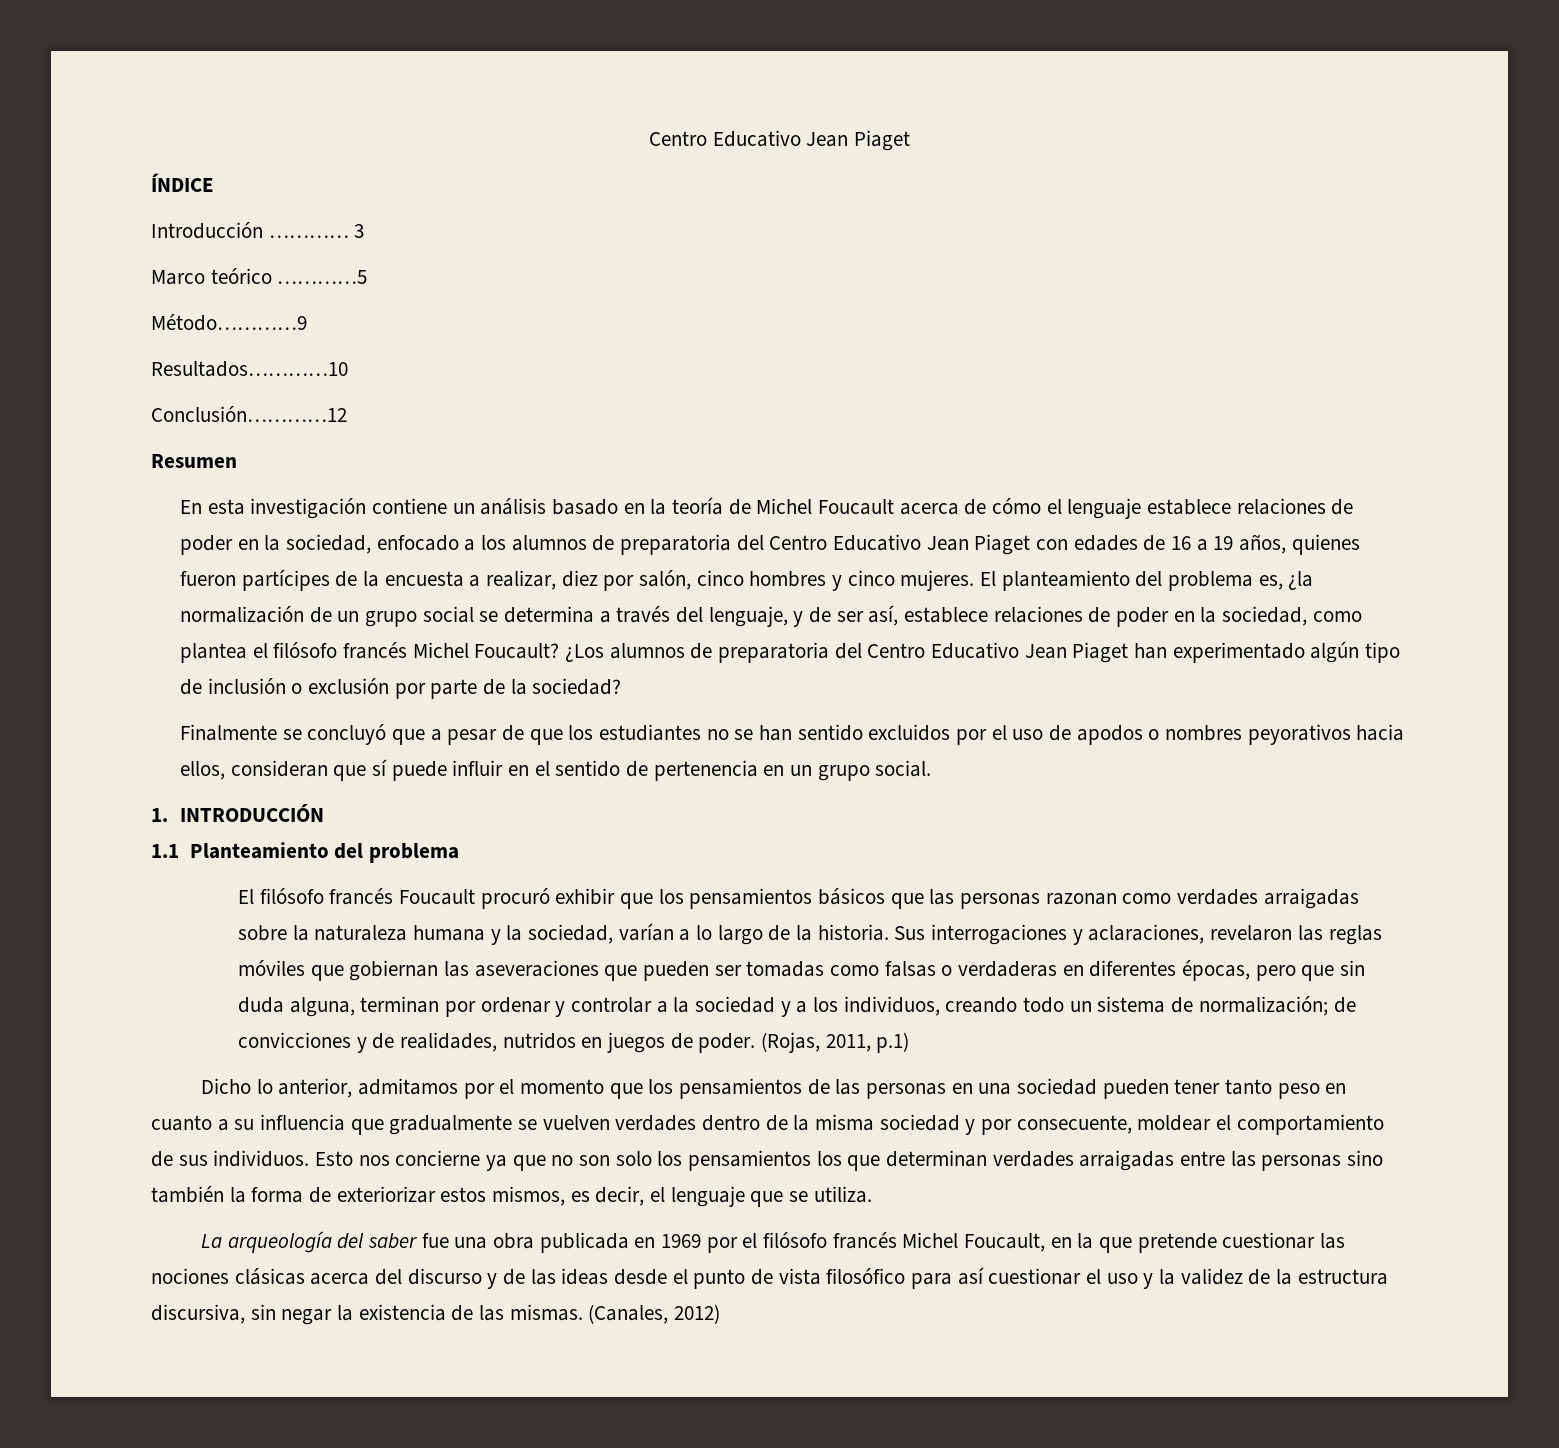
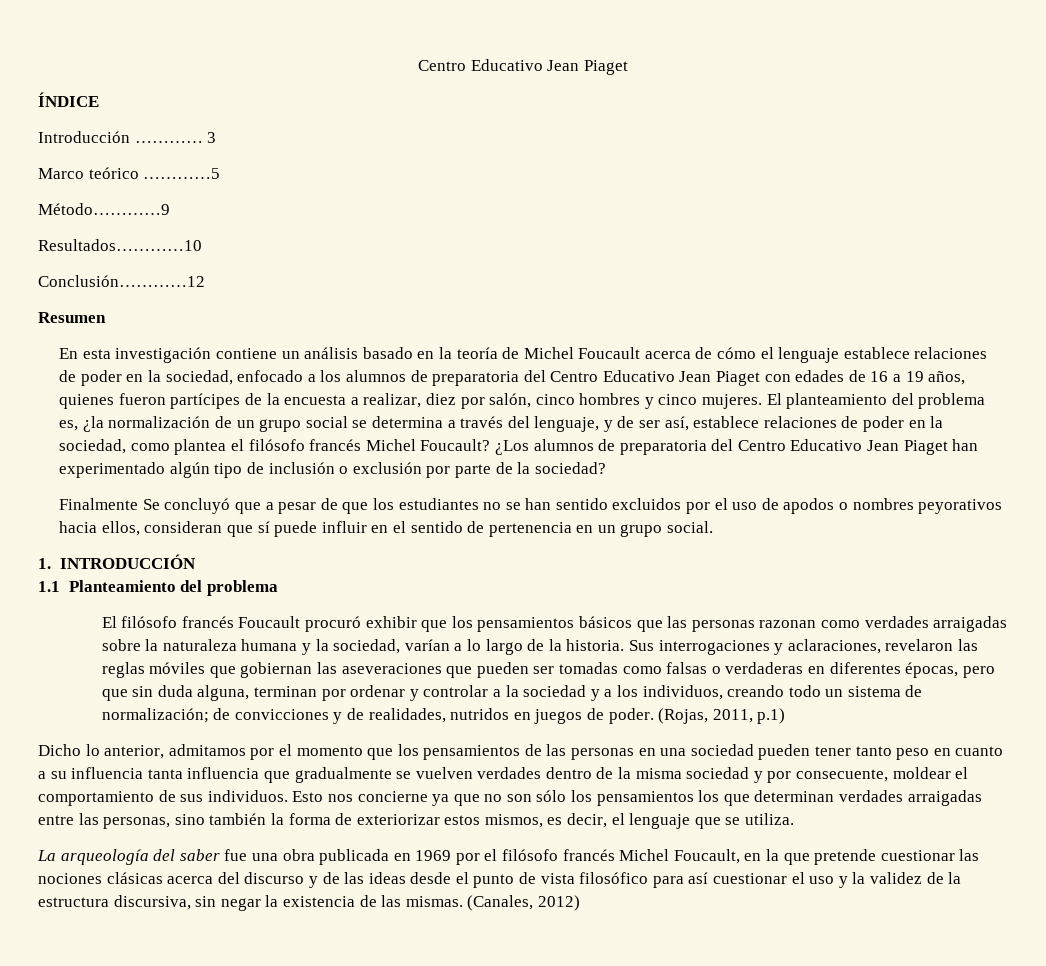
- Finalmente se concluyó que a pesar de que los estudiantes no se han sentido excluidos por el uso de apodos o nombres peyorativos hacia ellos, consideran que sí puede influir en el sentido de pertenencia en un grupo social.
+ Finalmente Se concluyó que a pesar de que los estudiantes no se han sentido excluidos por el uso de apodos o nombres peyorativos hacia ellos, consideran que sí puede influir en el sentido de pertenencia en un grupo social.
- Dicho lo anterior, admitamos por el momento que los pensamientos de las personas en una sociedad pueden tener tanto peso en cuanto a su influencia que gradualmente se vuelven verdades dentro de la misma sociedad y por consecuente, moldear el comportamiento de sus individuos.
+ Dicho lo anterior, admitamos por el momento que los pensamientos de las personas en una sociedad pueden tener tanto peso en cuanto a su influencia tanta influencia que gradualmente se vuelven verdades dentro de la misma sociedad y por consecuente, moldear el comportamiento de sus individuos.
- Esto nos concierne ya que no son solo los pensamientos los que determinan verdades arraigadas entre las personas sino también la forma de exteriorizar estos mismos, es decir, el lenguaje que se utiliza.
+ Esto nos concierne ya que no son sólo los pensamientos los que determinan verdades arraigadas entre las personas, sino también la forma de exteriorizar estos mismos, es decir, el lenguaje que se utiliza.

